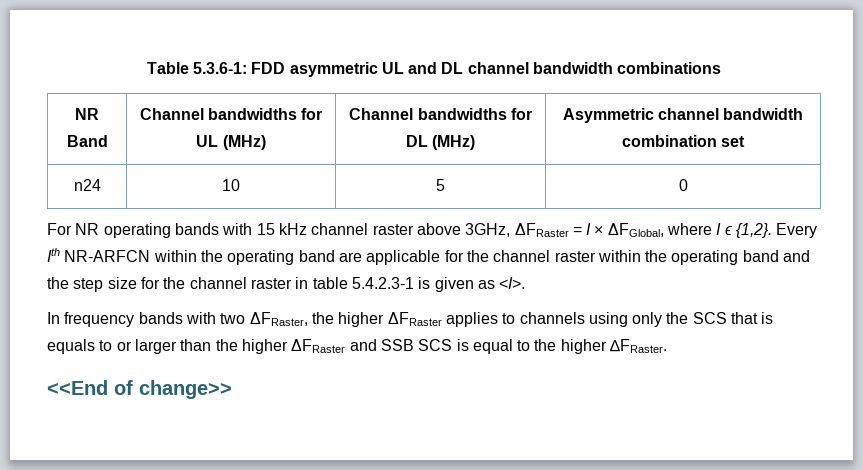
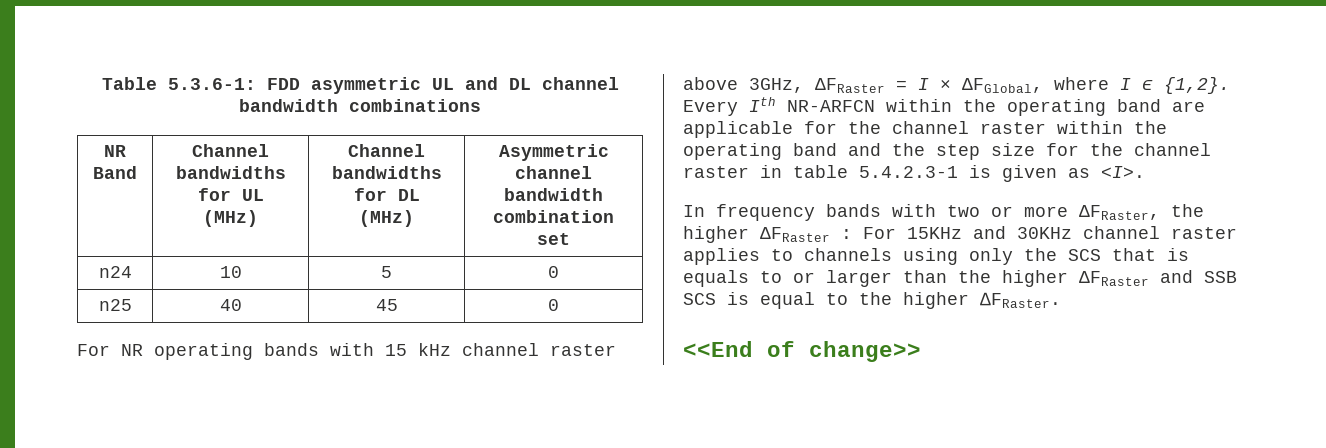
+ n25 | 40 | 45 | 0
- In frequency bands with two ΔFRaster, the higher ΔFRaster applies to channels using only the SCS that is equals to or larger than the higher ΔFRaster and SSB SCS is equal to the higher ∆FRaster.
+ In frequency bands with two or more ΔFRaster, the higher ΔFRaster : For 15KHz and 30KHz channel raster applies to channels using only the SCS that is equals to or larger than the higher ΔFRaster and SSB SCS is equal to the higher ∆FRaster.

